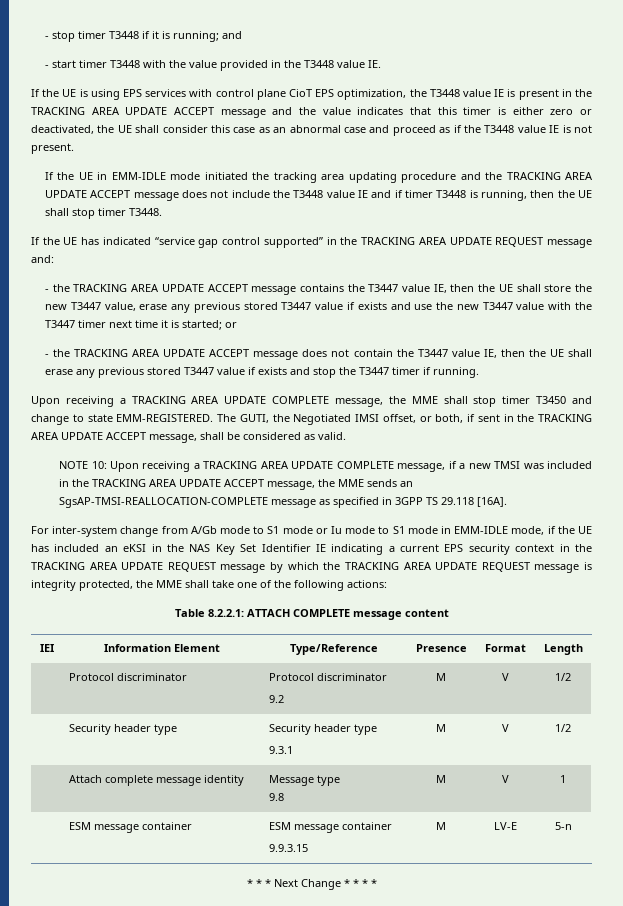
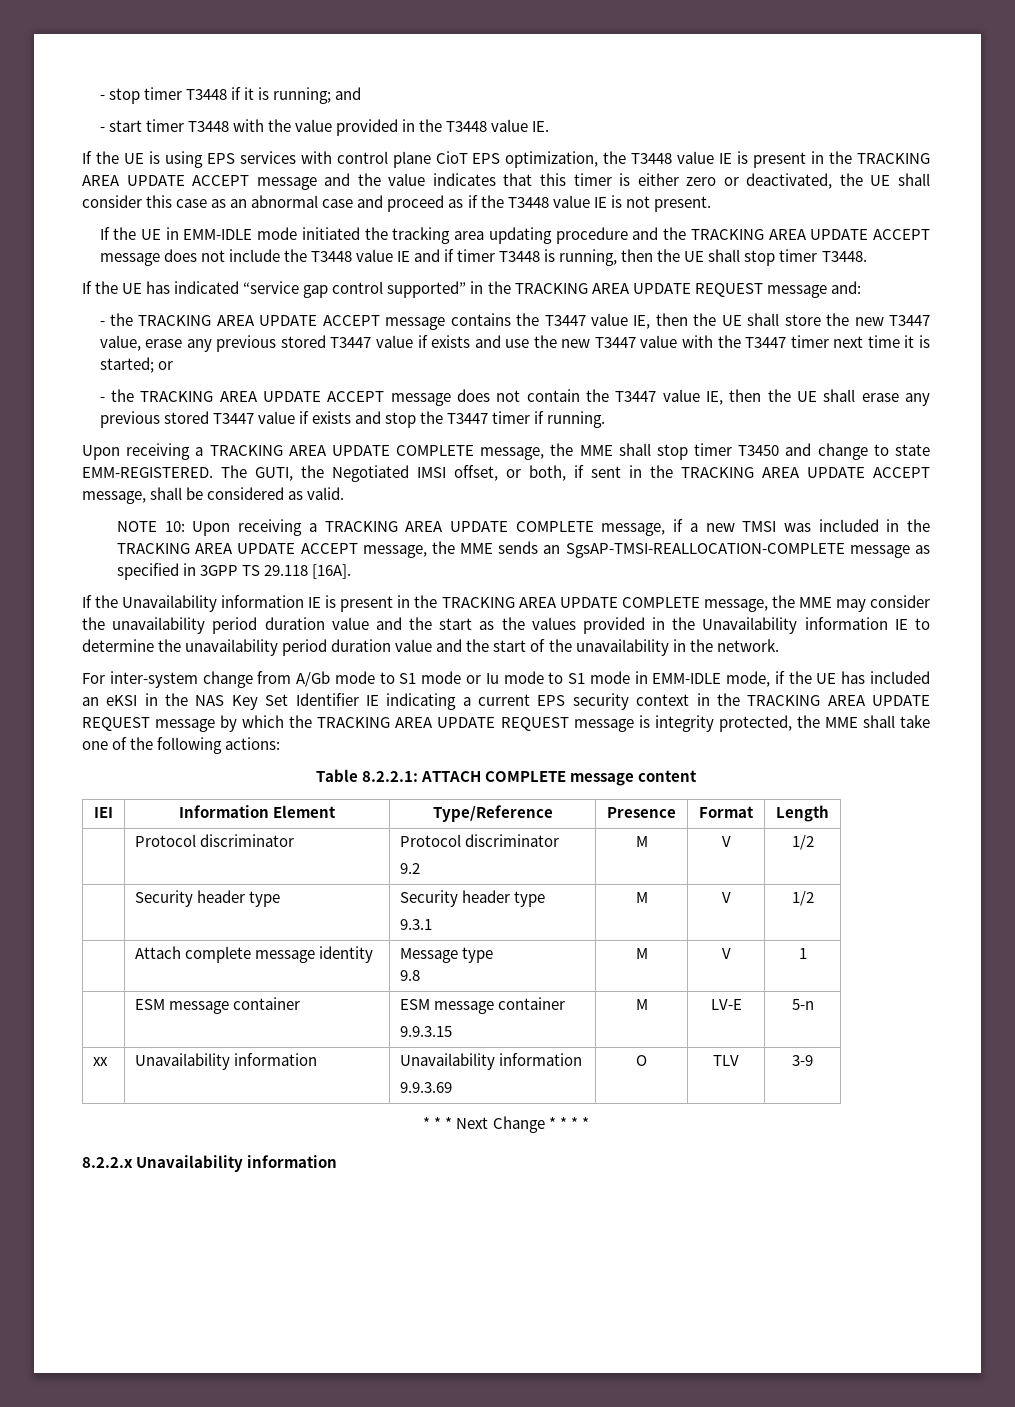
+ If the Unavailability information IE is present in the TRACKING AREA UPDATE COMPLETE message, the MME may consider the unavailability period duration value and the start as the values provided in the Unavailability information IE to determine the unavailability period duration value and the start of the unavailability in the network.
+ xx | Unavailability information | Unavailability information
+ 9.9.3.69 | O | TLV | 3-9
+ 8.2.2.x Unavailability information

